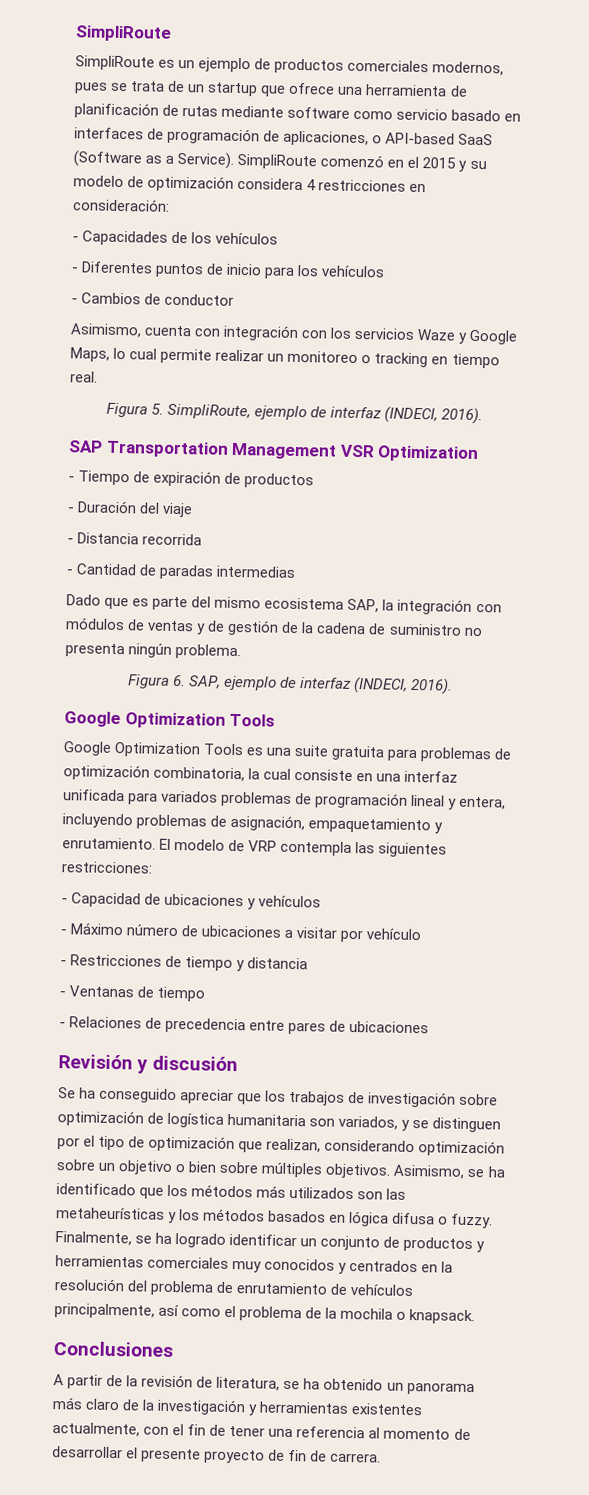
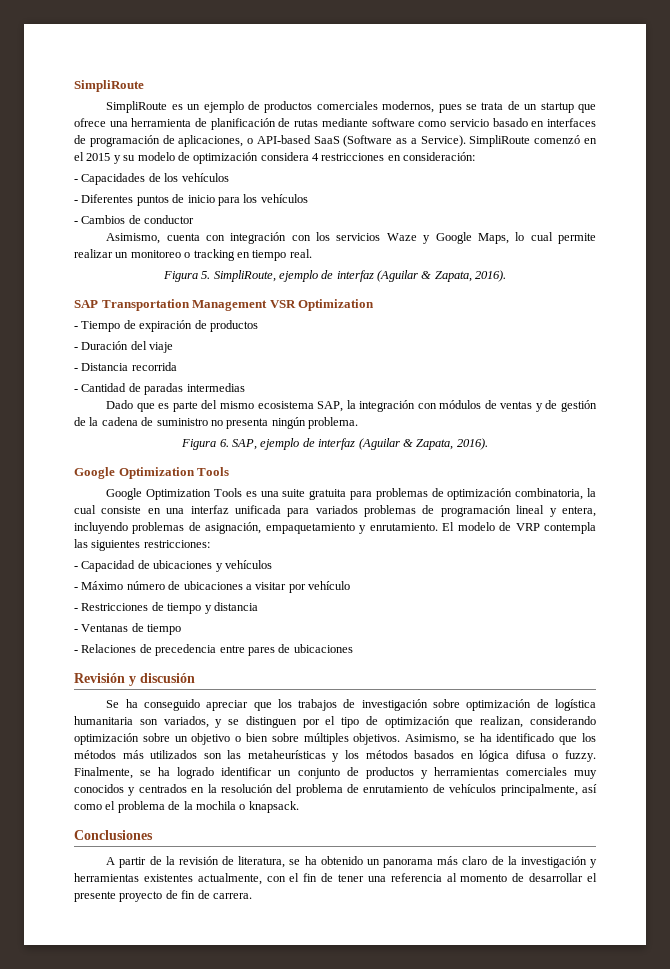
- Figura 5. SimpliRoute, ejemplo de interfaz (INDECI, 2016).
+ Figura 5. SimpliRoute, ejemplo de interfaz (Aguilar & Zapata, 2016).
- Figura 6. SAP, ejemplo de interfaz (INDECI, 2016).
+ Figura 6. SAP, ejemplo de interfaz (Aguilar & Zapata, 2016).

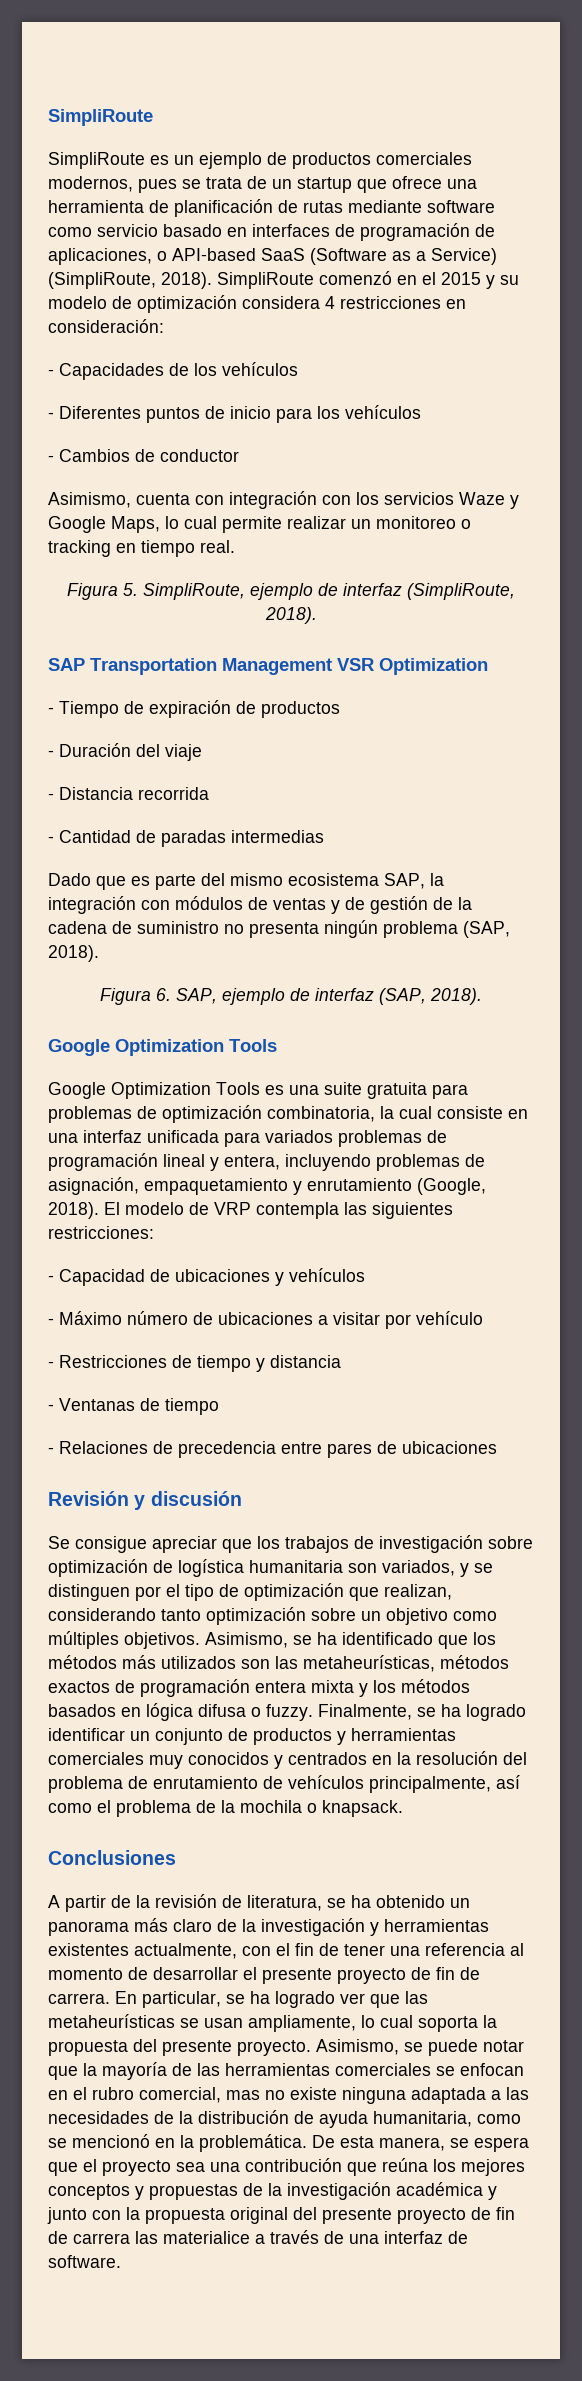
- SimpliRoute es un ejemplo de productos comerciales modernos, pues se trata de un startup que ofrece una herramienta de planificación de rutas mediante software como servicio basado en interfaces de programación de aplicaciones, o API-based SaaS (Software as a Service).
+ SimpliRoute es un ejemplo de productos comerciales modernos, pues se trata de un startup que ofrece una herramienta de planificación de rutas mediante software como servicio basado en interfaces de programación de aplicaciones, o API-based SaaS (Software as a Service) (SimpliRoute, 2018).
- Figura 5. SimpliRoute, ejemplo de interfaz (Aguilar & Zapata, 2016).
+ Figura 5. SimpliRoute, ejemplo de interfaz (SimpliRoute, 2018).
- Dado que es parte del mismo ecosistema SAP, la integración con módulos de ventas y de gestión de la cadena de suministro no presenta ningún problema.
+ Dado que es parte del mismo ecosistema SAP, la integración con módulos de ventas y de gestión de la cadena de suministro no presenta ningún problema (SAP, 2018).
- Figura 6. SAP, ejemplo de interfaz (Aguilar & Zapata, 2016).
+ Figura 6. SAP, ejemplo de interfaz (SAP, 2018).
- Google Optimization Tools es una suite gratuita para problemas de optimización combinatoria, la cual consiste en una interfaz unificada para variados problemas de programación lineal y entera, incluyendo problemas de asignación, empaquetamiento y enrutamiento.
+ Google Optimization Tools es una suite gratuita para problemas de optimización combinatoria, la cual consiste en una interfaz unificada para variados problemas de programación lineal y entera, incluyendo problemas de asignación, empaquetamiento y enrutamiento (Google, 2018).
- Se ha conseguido apreciar que los trabajos de investigación sobre optimización de logística humanitaria son variados, y se distinguen por el tipo de optimización que realizan, considerando optimización sobre un objetivo o bien sobre múltiples objetivos.
+ Se consigue apreciar que los trabajos de investigación sobre optimización de logística humanitaria son variados, y se distinguen por el tipo de optimización que realizan, considerando tanto optimización sobre un objetivo como múltiples objetivos.
- Asimismo, se ha identificado que los métodos más utilizados son las metaheurísticas y los métodos basados en lógica difusa o fuzzy.
+ Asimismo, se ha identificado que los métodos más utilizados son las metaheurísticas, métodos exactos de programación entera mixta y los métodos basados en lógica difusa o fuzzy.
+ En particular, se ha logrado ver que las metaheurísticas se usan ampliamente, lo cual soporta la propuesta del presente proyecto. Asimismo, se puede notar que la mayoría de las herramientas comerciales se enfocan en el rubro comercial, mas no existe ninguna adaptada a las necesidades de la distribución de ayuda humanitaria, como se mencionó en la problemática. De esta manera, se espera que el proyecto sea una contribución que reúna los mejores conceptos y propuestas de la investigación académica y junto con la propuesta original del presente proyecto de fin de carrera las materialice a través de una interfaz de software.

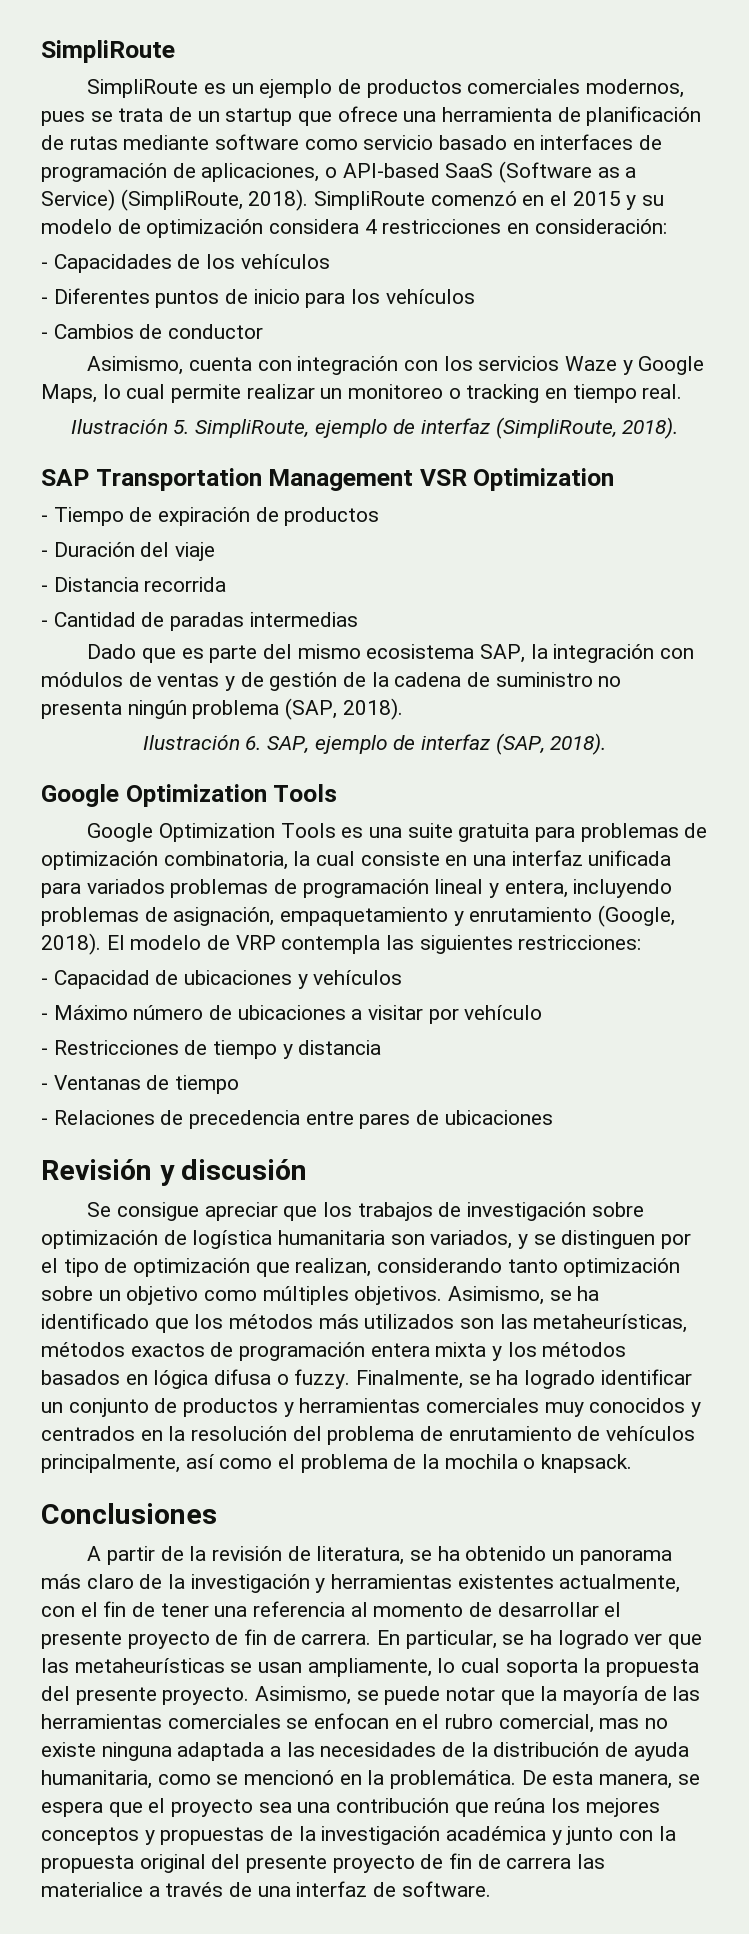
- Figura 5. SimpliRoute, ejemplo de interfaz (SimpliRoute, 2018).
+ Ilustración 5. SimpliRoute, ejemplo de interfaz (SimpliRoute, 2018).
- Figura 6. SAP, ejemplo de interfaz (SAP, 2018).
+ Ilustración 6. SAP, ejemplo de interfaz (SAP, 2018).

